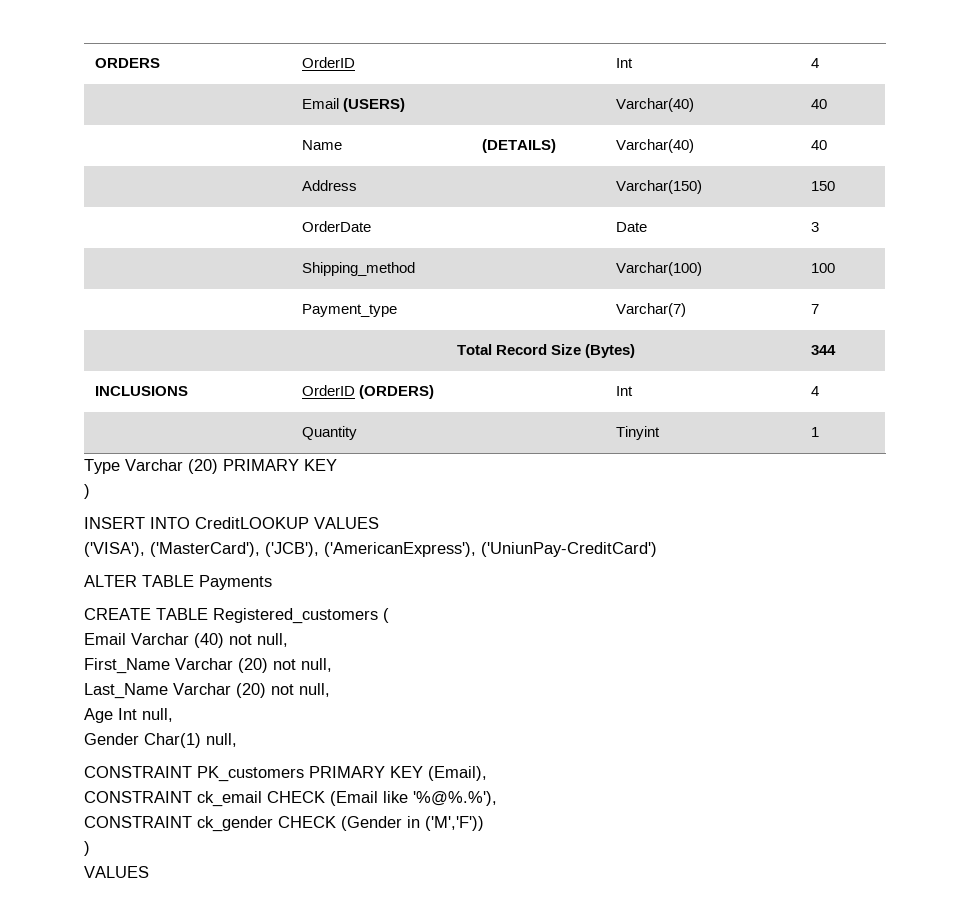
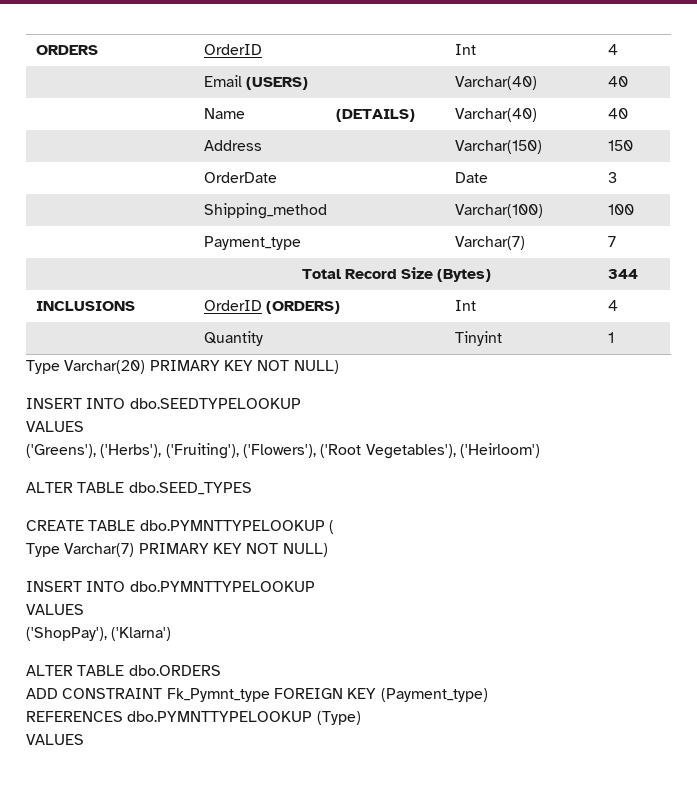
- Type Varchar (20) PRIMARY KEY
- )
- INSERT INTO CreditLOOKUP VALUES
- ('VISA'), ('MasterCard'), ('JCB'), ('AmericanExpress'), ('UniunPay-CreditCard')
- ALTER TABLE Payments
+ Type Varchar(20) PRIMARY KEY NOT NULL)
+ INSERT INTO dbo.SEEDTYPELOOKUP
+ VALUES
+ ('Greens'), ('Herbs'), ('Fruiting'), ('Flowers'), ('Root Vegetables'), ('Heirloom')
+ ALTER TABLE dbo.SEED_TYPES
- CREATE TABLE Registered_customers (
+ CREATE TABLE dbo.PYMNTTYPELOOKUP (
- Email Varchar (40) not null,
- First_Name Varchar (20) not null,
- Last_Name Varchar (20) not null,
- Age Int null,
- Gender Char(1) null,
- CONSTRAINT PK_customers PRIMARY KEY (Email),
- CONSTRAINT ck_email CHECK (Email like '%@%.%'),
- CONSTRAINT ck_gender CHECK (Gender in ('M','F'))
- )
+ Type Varchar(7) PRIMARY KEY NOT NULL)
+ INSERT INTO dbo.PYMNTTYPELOOKUP
+ VALUES
+ ('ShopPay'), ('Klarna')
+ ALTER TABLE dbo.ORDERS
+ ADD CONSTRAINT Fk_Pymnt_type FOREIGN KEY (Payment_type)
+ REFERENCES dbo.PYMNTTYPELOOKUP (Type)

